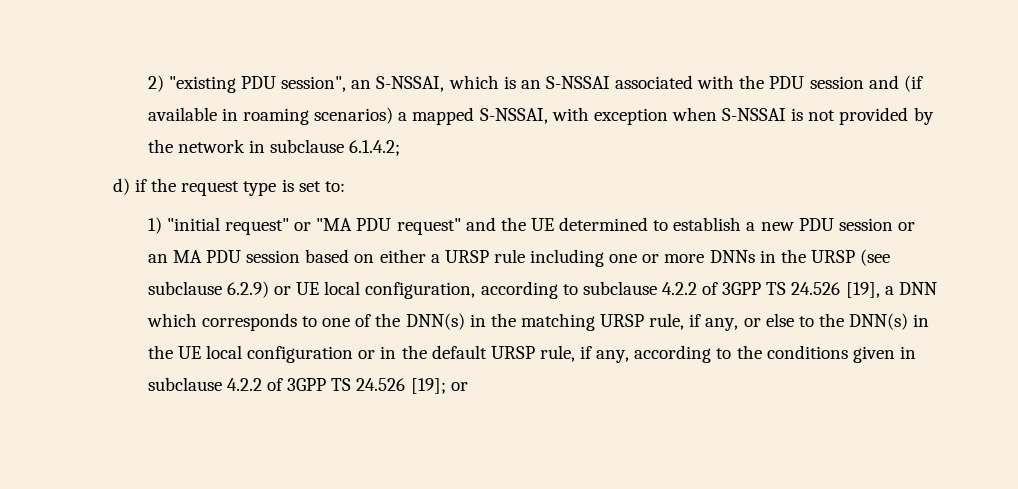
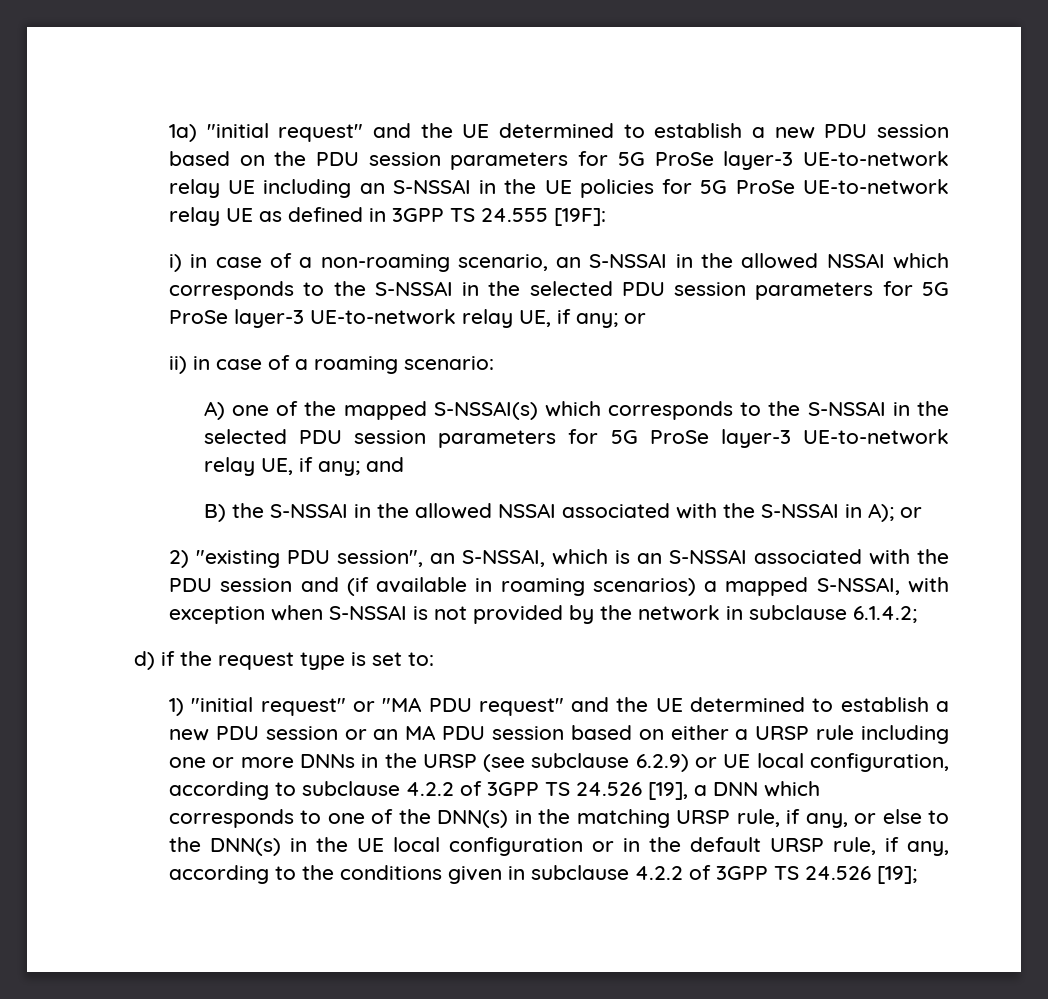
+ 1a) "initial request" and the UE determined to establish a new PDU session based on the PDU session parameters for 5G ProSe layer-3 UE-to-network relay UE including an S-NSSAI in the UE policies for 5G ProSe UE-to-network relay UE as defined in 3GPP TS 24.555 [19F]:
+ i) in case of a non-roaming scenario, an S-NSSAI in the allowed NSSAI which corresponds to the S-NSSAI in the selected PDU session parameters for 5G ProSe layer-3 UE-to-network relay UE, if any; or
+ ii) in case of a roaming scenario:
+ A) one of the mapped S-NSSAI(s) which corresponds to the S-NSSAI in the selected PDU session parameters for 5G ProSe layer-3 UE-to-network relay UE, if any; and
+ B) the S-NSSAI in the allowed NSSAI associated with the S-NSSAI in A); or
- 1) "initial request" or "MA PDU request" and the UE determined to establish a new PDU session or an MA PDU session based on either a URSP rule including one or more DNNs in the URSP (see subclause 6.2.9) or UE local configuration, according to subclause 4.2.2 of 3GPP TS 24.526 [19], a DNN which corresponds to one of the DNN(s) in the matching URSP rule, if any, or else to the DNN(s) in the UE local configuration or in the default URSP rule, if any, according to the conditions given in subclause 4.2.2 of 3GPP TS 24.526 [19]; or
+ 1) "initial request" or "MA PDU request" and the UE determined to establish a new PDU session or an MA PDU session based on either a URSP rule including one or more DNNs in the URSP (see subclause 6.2.9) or UE local configuration, according to subclause 4.2.2 of 3GPP TS 24.526 [19], a DNN which corresponds to one of the DNN(s) in the matching URSP rule, if any, or else to the DNN(s) in the UE local configuration or in the default URSP rule, if any, according to the conditions given in subclause 4.2.2 of 3GPP TS 24.526 [19];

